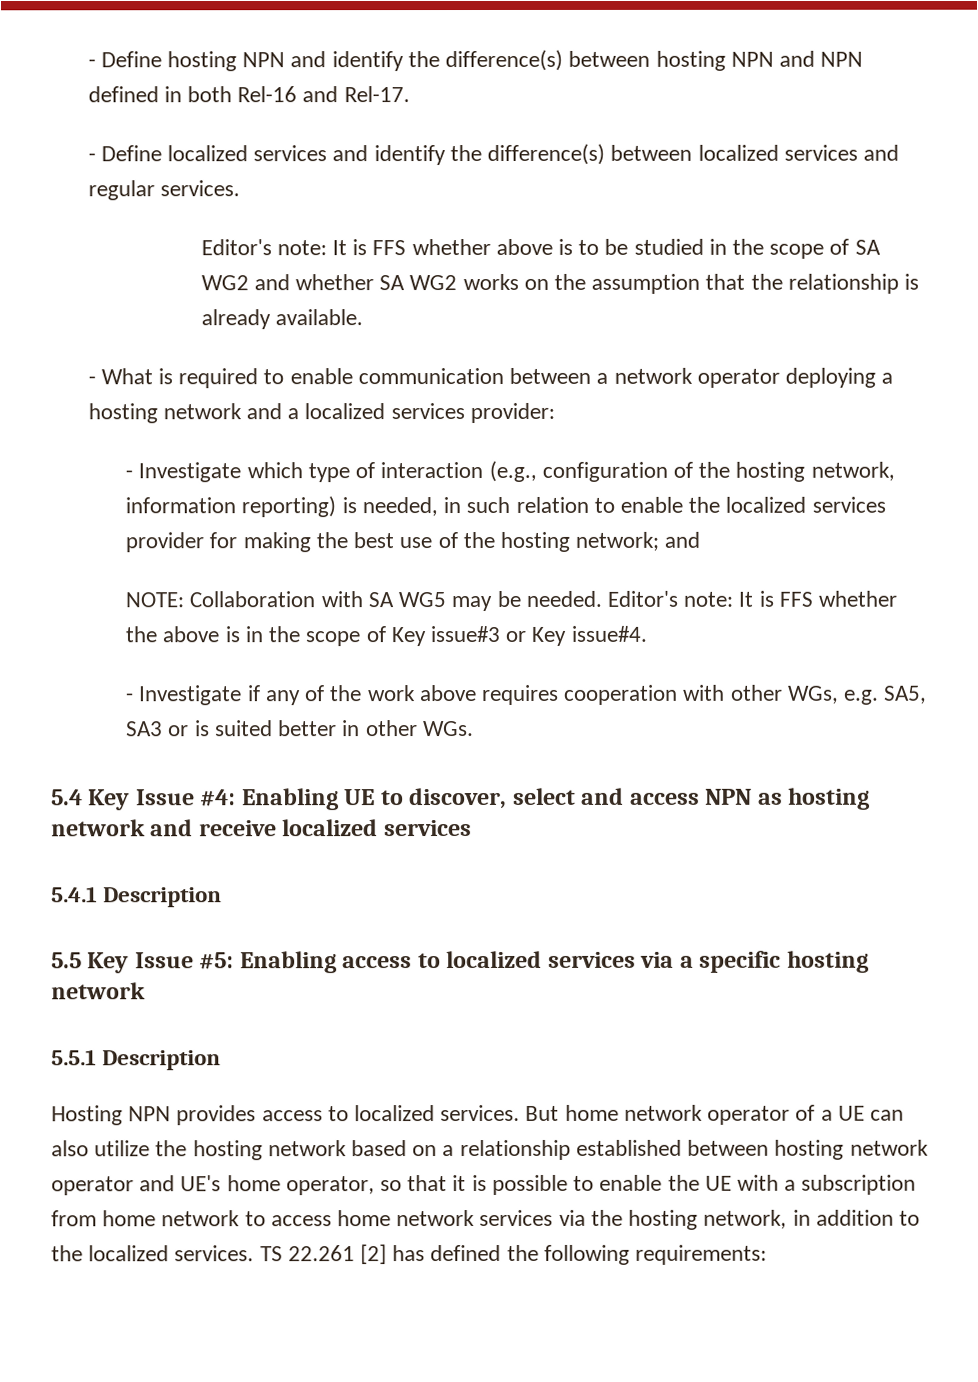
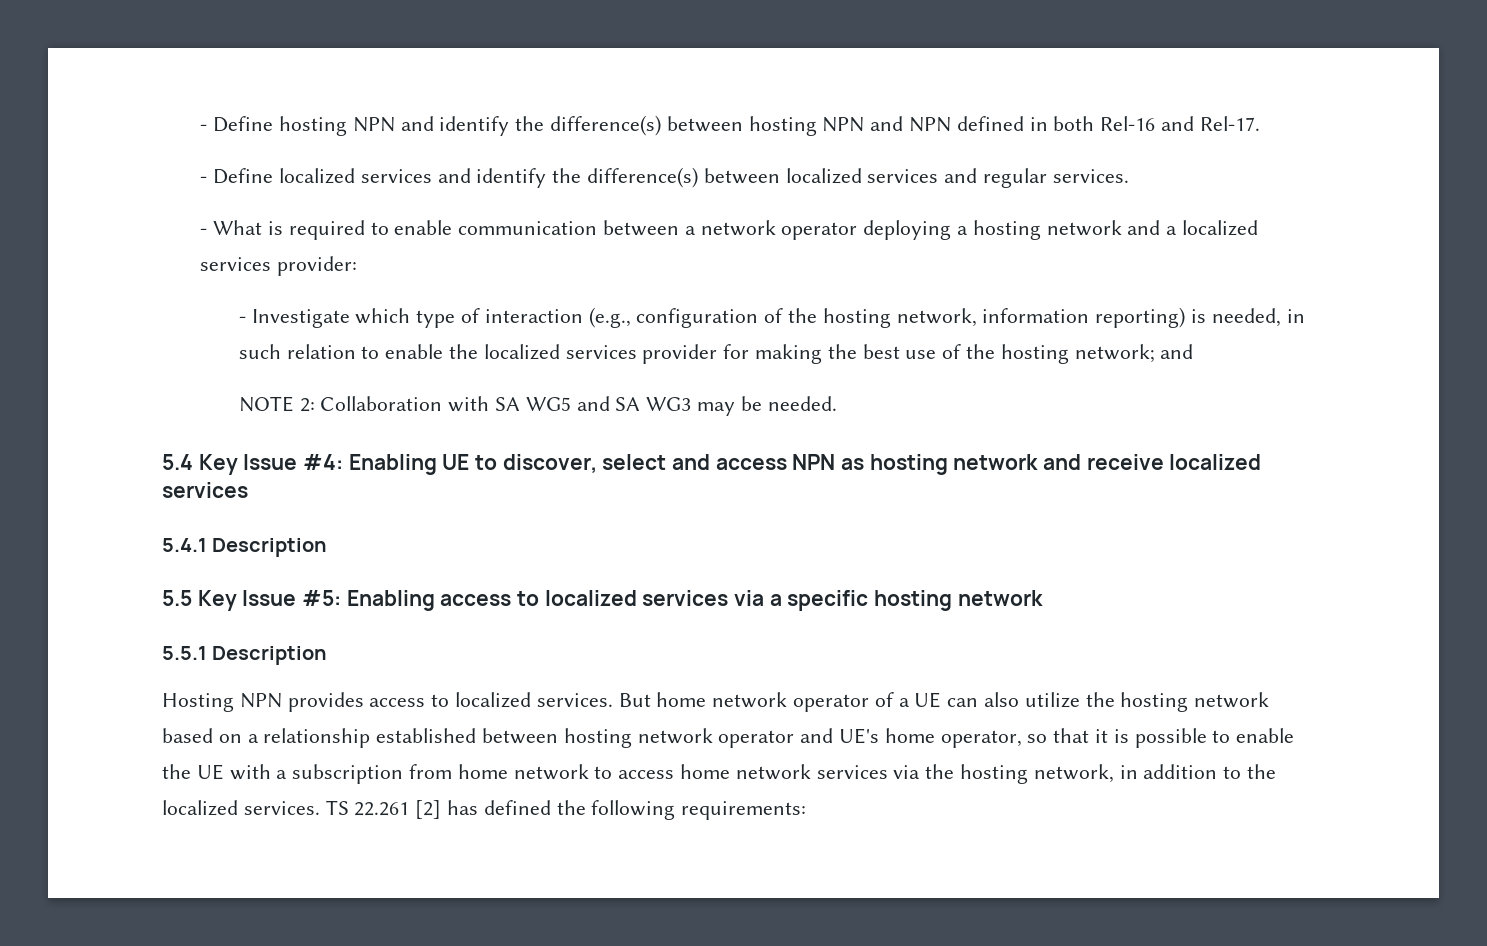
- Editor's note: It is FFS whether above is to be studied in the scope of SA WG2 and whether SA WG2 works on the assumption that the relationship is already available.
- NOTE: Collaboration with SA WG5 may be needed. Editor's note: It is FFS whether the above is in the scope of Key issue#3 or Key issue#4.
- - Investigate if any of the work above requires cooperation with other WGs, e.g. SA5, SA3 or is suited better in other WGs.
+ NOTE 2: Collaboration with SA WG5 and SA WG3 may be needed.

